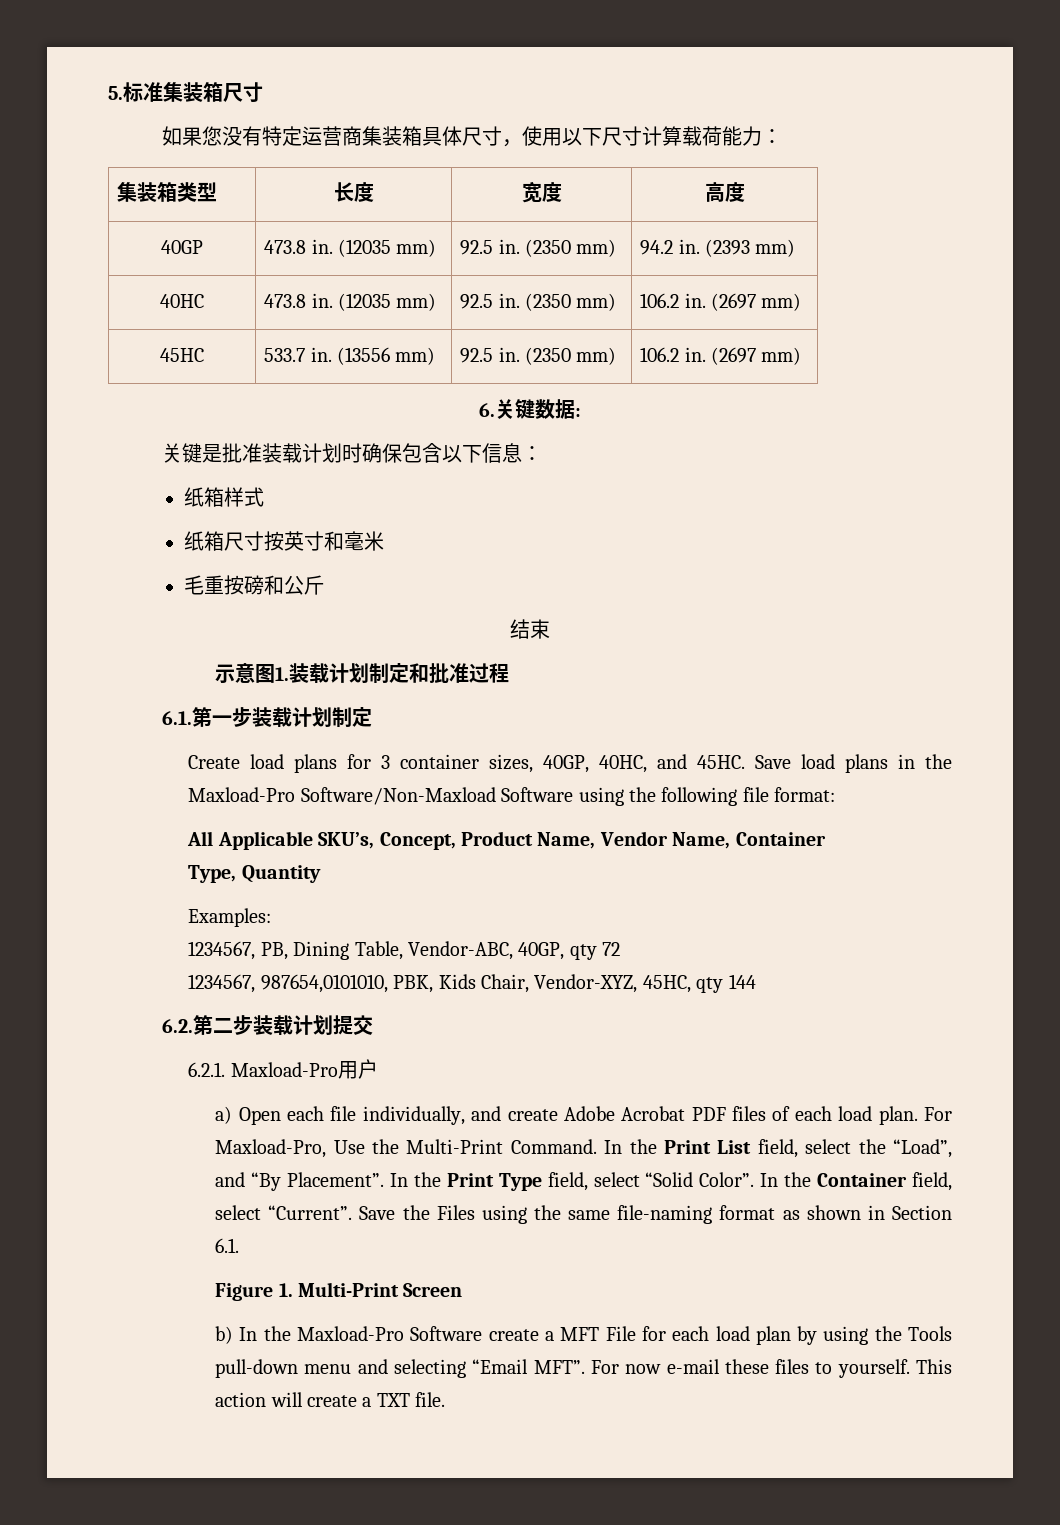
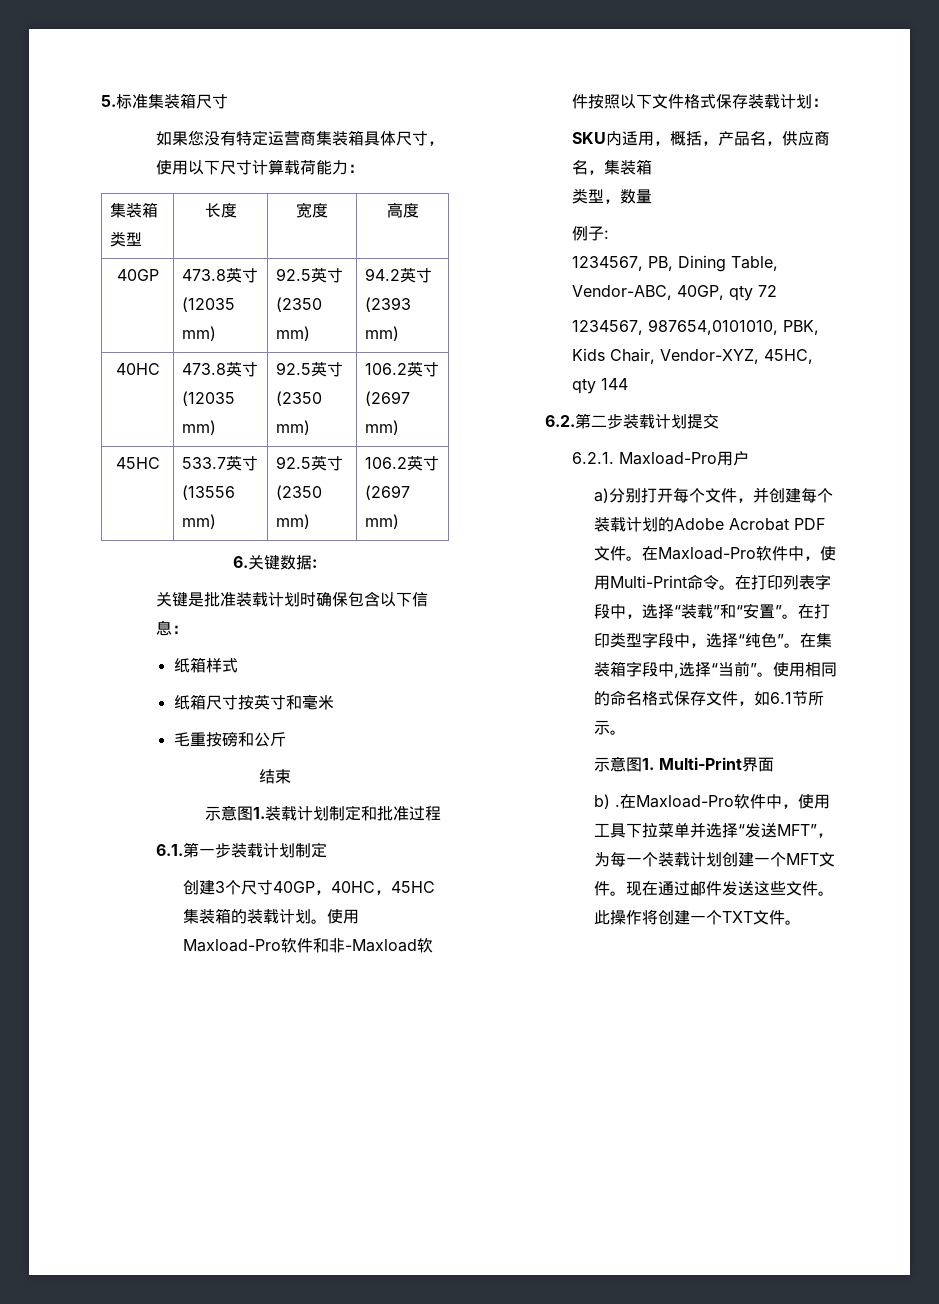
- 40GP | 473.8 in. (12035 mm) | 92.5 in. (2350 mm) | 94.2 in. (2393 mm)
+ 40GP | 473.8英寸(12035 mm) | 92.5英寸(2350 mm) | 94.2英寸(2393 mm)
- 40HC | 473.8 in. (12035 mm) | 92.5 in. (2350 mm) | 106.2 in. (2697 mm)
+ 40HC | 473.8英寸(12035 mm) | 92.5英寸(2350 mm) | 106.2英寸(2697 mm)
- 45HC | 533.7 in. (13556 mm) | 92.5 in. (2350 mm) | 106.2 in. (2697 mm)
+ 45HC | 533.7英寸(13556 mm) | 92.5英寸(2350 mm) | 106.2英寸(2697 mm)
- Create load plans for 3 container sizes, 40GP, 40HC, and 45HC. Save load plans in the Maxload-Pro Software/Non-Maxload Software using the following file format:
- All Applicable SKU’s, Concept, Product Name, Vendor Name, Container
- Type, Quantity
- Examples:
+ 创建3个尺寸40GP，40HC，45HC集装箱的装载计划。使用Maxload-Pro软件和非-Maxload软件按照以下文件格式保存装载计划：
+ SKU内适用，概括，产品名，供应商名，集装箱
+ 类型，数量
+ 例子:
- a) Open each file individually, and create Adobe Acrobat PDF files of each load plan. For Maxload-Pro, Use the Multi-Print Command. In the Print List field, select the “Load”, and “By Placement”. In the Print Type field, select “Solid Color”. In the Container field, select “Current”. Save the Files using the same file-naming format as shown in Section 6.1.
- Figure 1. Multi-Print Screen
+ a)分别打开每个文件，并创建每个装载计划的Adobe Acrobat PDF文件。在Maxload-Pro软件中，使用Multi-Print命令。在打印列表字段中，选择“装载”和“安置”。在打印类型字段中，选择“纯色”。在集装箱字段中,选择“当前”。使用相同的命名格式保存文件，如6.1节所示。
+ 示意图1. Multi-Print界面
- b) In the Maxload-Pro Software create a MFT File for each load plan by using the Tools pull-down menu and selecting “Email MFT”. For now e-mail these files to yourself. This action will create a TXT file.
+ b) .在Maxload-Pro软件中，使用工具下拉菜单并选择“发送MFT”，为每一个装载计划创建一个MFT文件。现在通过邮件发送这些文件。此操作将创建一个TXT文件。

